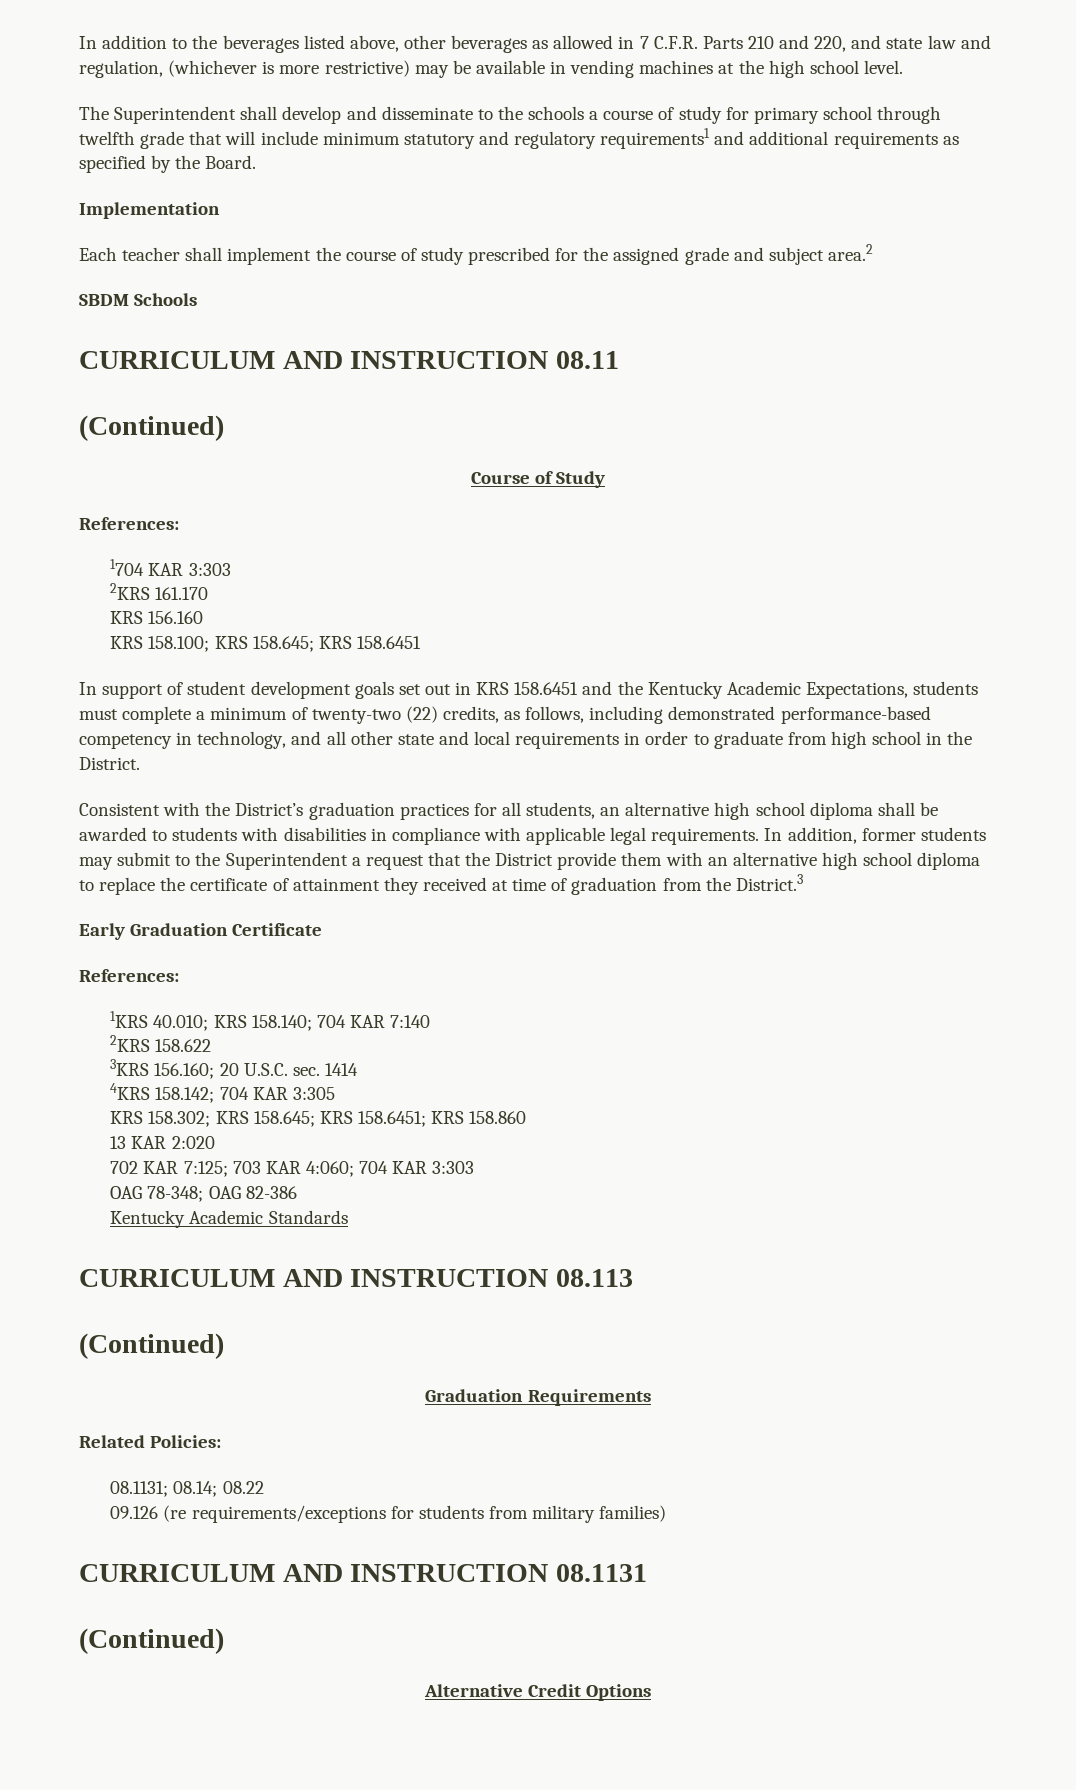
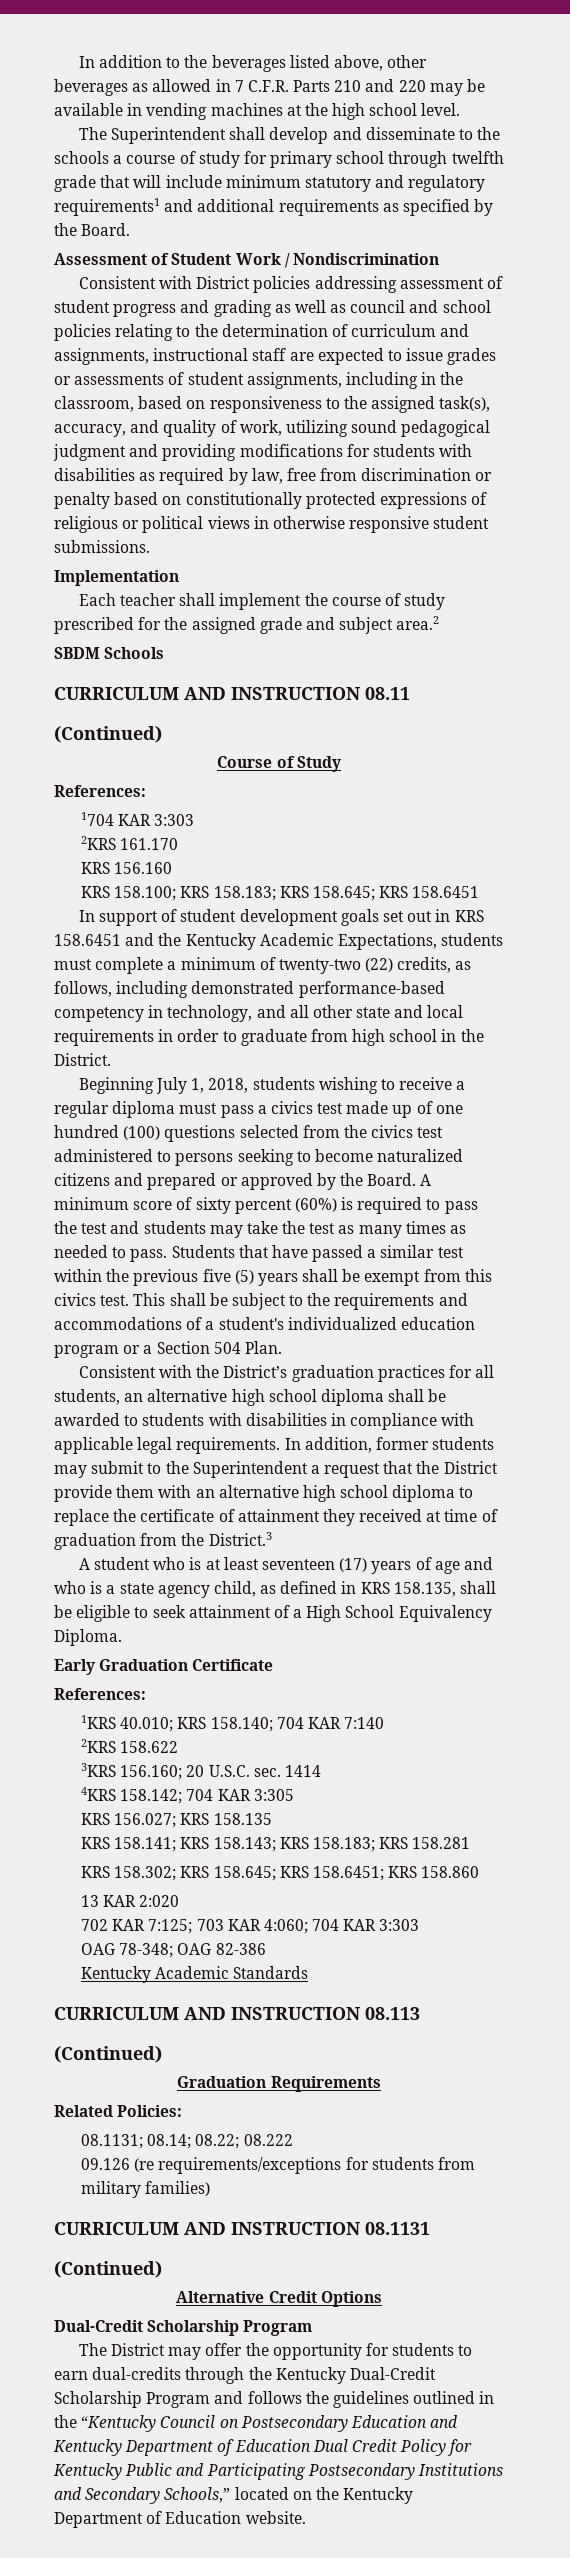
- In addition to the beverages listed above, other beverages as allowed in 7 C.F.R. Parts 210 and 220, and state law and regulation, (whichever is more restrictive) may be available in vending machines at the high school level.
+ In addition to the beverages listed above, other beverages as allowed in 7 C.F.R. Parts 210 and 220 may be available in vending machines at the high school level.
+ Assessment of Student Work / Nondiscrimination
+ Consistent with District policies addressing assessment of student progress and grading as well as council and school policies relating to the determination of curriculum and assignments, instructional staff are expected to issue grades or assessments of student assignments, including in the classroom, based on responsiveness to the assigned task(s), accuracy, and quality of work, utilizing sound pedagogical judgment and providing modifications for students with disabilities as required by law, free from discrimination or penalty based on constitutionally protected expressions of religious or political views in otherwise responsive student submissions.
- KRS 158.100; KRS 158.645; KRS 158.6451
+ KRS 158.100; KRS 158.183; KRS 158.645; KRS 158.6451
+ Beginning July 1, 2018, students wishing to receive a regular diploma must pass a civics test made up of one hundred (100) questions selected from the civics test administered to persons seeking to become naturalized citizens and prepared or approved by the Board. A minimum score of sixty percent (60%) is required to pass the test and students may take the test as many times as needed to pass. Students that have passed a similar test within the previous five (5) years shall be exempt from this civics test. This shall be subject to the requirements and accommodations of a student's individualized education program or a Section 504 Plan.
+ A student who is at least seventeen (17) years of age and who is a state agency child, as defined in KRS 158.135, shall be eligible to seek attainment of a High School Equivalency Diploma.
+ KRS 156.027; KRS 158.135
+ KRS 158.141; KRS 158.143; KRS 158.183; KRS 158.281
- 08.1131; 08.14; 08.22
+ 08.1131; 08.14; 08.22; 08.222
  Alternative Credit Options
+ Dual-Credit Scholarship Program
+ The District may offer the opportunity for students to earn dual-credits through the Kentucky Dual-Credit Scholarship Program and follows the guidelines outlined in the “Kentucky Council on Postsecondary Education and Kentucky Department of Education Dual Credit Policy for Kentucky Public and Participating Postsecondary Institutions and Secondary Schools,” located on the Kentucky Department of Education website.

